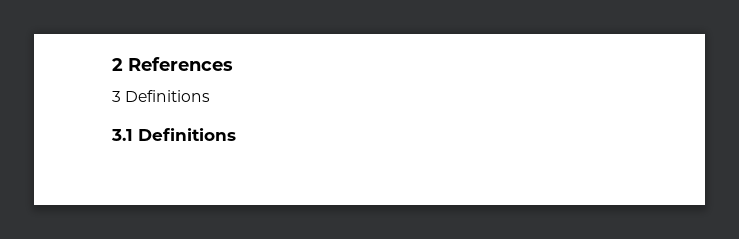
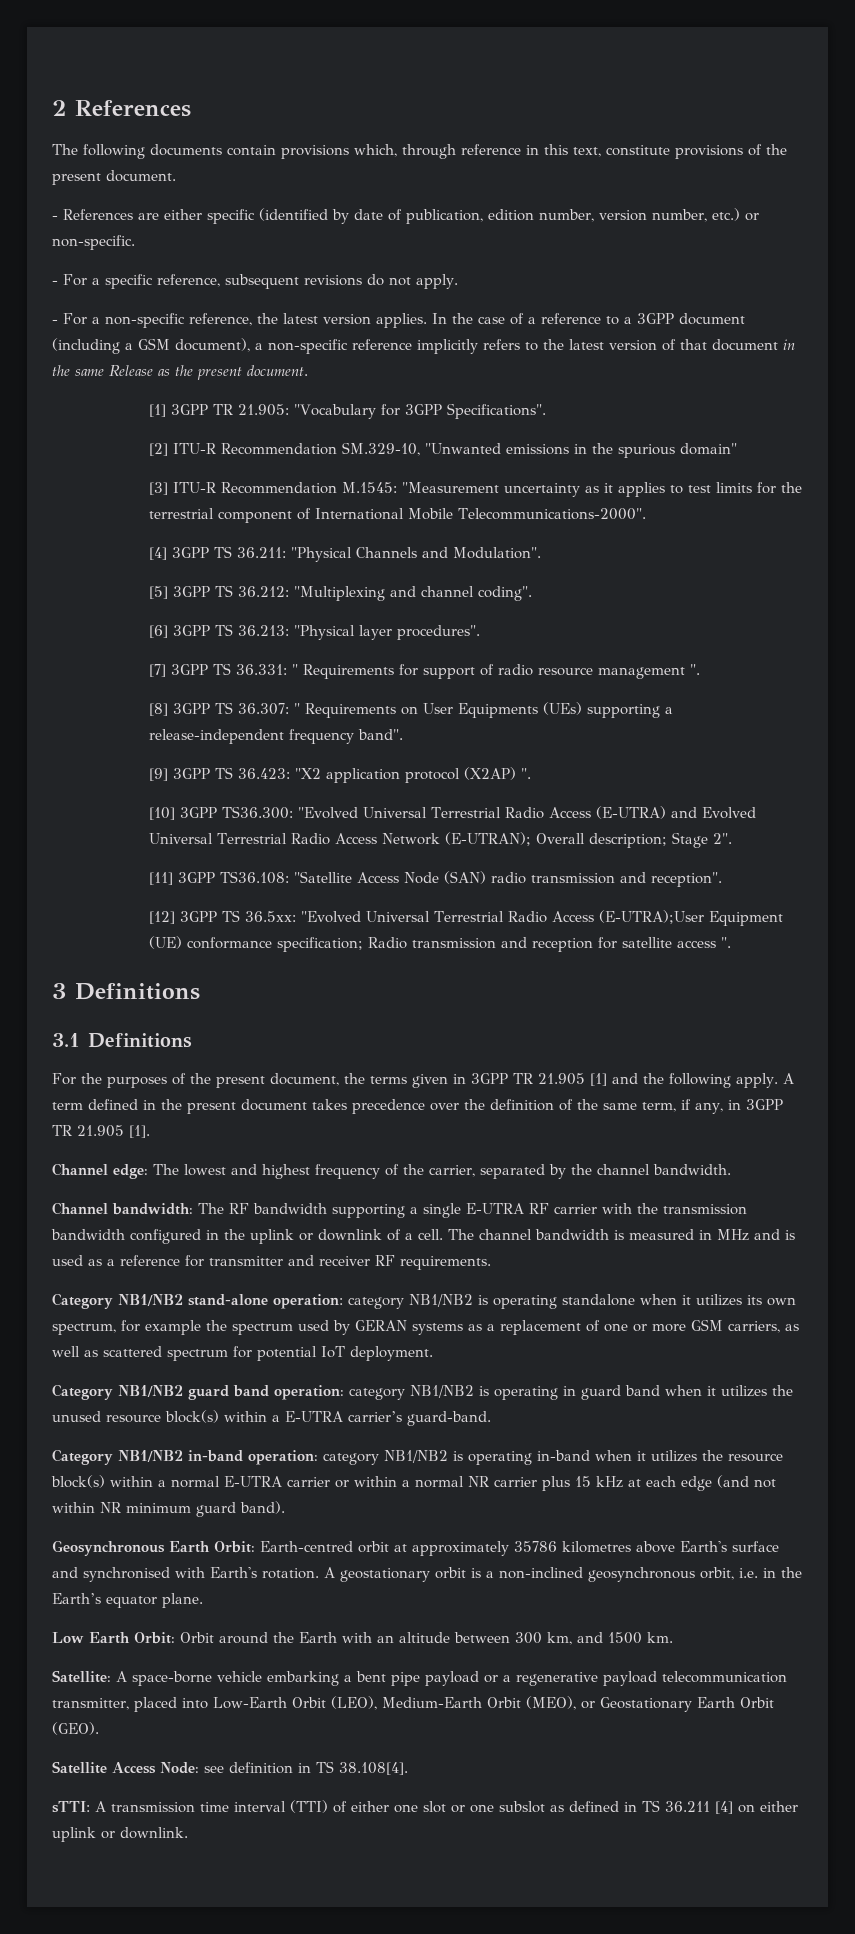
+ The following documents contain provisions which, through reference in this text, constitute provisions of the present document.
+ - References are either specific (identified by date of publication, edition number, version number, etc.) or non-specific.
+ - For a specific reference, subsequent revisions do not apply.
+ - For a non-specific reference, the latest version applies. In the case of a reference to a 3GPP document (including a GSM document), a non-specific reference implicitly refers to the latest version of that document in the same Release as the present document.
+ [1] 3GPP TR 21.905: "Vocabulary for 3GPP Specifications".
+ [2] ITU-R Recommendation SM.329-10, "Unwanted emissions in the spurious domain"
+ [3] ITU-R Recommendation M.1545: "Measurement uncertainty as it applies to test limits for the terrestrial component of International Mobile Telecommunications-2000".
+ [4] 3GPP TS 36.211: "Physical Channels and Modulation".
+ [5] 3GPP TS 36.212: "Multiplexing and channel coding".
+ [6] 3GPP TS 36.213: "Physical layer procedures".
+ [7] 3GPP TS 36.331: " Requirements for support of radio resource management ".
+ [8] 3GPP TS 36.307: " Requirements on User Equipments (UEs) supporting a release-independent frequency band".
+ [9] 3GPP TS 36.423: "X2 application protocol (X2AP) ".
+ [10] 3GPP TS36.300: "Evolved Universal Terrestrial Radio Access (E-UTRA) and Evolved Universal Terrestrial Radio Access Network (E-UTRAN); Overall description; Stage 2".
+ [11] 3GPP TS36.108: "Satellite Access Node (SAN) radio transmission and reception".
+ [12] 3GPP TS 36.5xx: "Evolved Universal Terrestrial Radio Access (E-UTRA);User Equipment (UE) conformance specification; Radio transmission and reception for satellite access ".
  3 Definitions
  3.1 Definitions
+ For the purposes of the present document, the terms given in 3GPP TR 21.905 [1] and the following apply. A term defined in the present document takes precedence over the definition of the same term, if any, in 3GPP TR 21.905 [1].
+ Channel edge: The lowest and highest frequency of the carrier, separated by the channel bandwidth.
+ Channel bandwidth: The RF bandwidth supporting a single E-UTRA RF carrier with the transmission bandwidth configured in the uplink or downlink of a cell. The channel bandwidth is measured in MHz and is used as a reference for transmitter and receiver RF requirements.
+ Category NB1/NB2 stand-alone operation: category NB1/NB2 is operating standalone when it utilizes its own spectrum, for example the spectrum used by GERAN systems as a replacement of one or more GSM carriers, as well as scattered spectrum for potential IoT deployment.
+ Category NB1/NB2 guard band operation: category NB1/NB2 is operating in guard band when it utilizes the unused resource block(s) within a E-UTRA carrier’s guard-band.
+ Category NB1/NB2 in-band operation: category NB1/NB2 is operating in-band when it utilizes the resource block(s) within a normal E-UTRA carrier or within a normal NR carrier plus 15 kHz at each edge (and not within NR minimum guard band).
+ Geosynchronous Earth Orbit: Earth-centred orbit at approximately 35786 kilometres above Earth's surface and synchronised with Earth's rotation. A geostationary orbit is a non-inclined geosynchronous orbit, i.e. in the Earth’s equator plane.
+ Low Earth Orbit: Orbit around the Earth with an altitude between 300 km, and 1500 km.
+ Satellite: A space-borne vehicle embarking a bent pipe payload or a regenerative payload telecommunication transmitter, placed into Low-Earth Orbit (LEO), Medium-Earth Orbit (MEO), or Geostationary Earth Orbit (GEO).
+ Satellite Access Node: see definition in TS 38.108[4].
+ sTTI: A transmission time interval (TTI) of either one slot or one subslot as defined in TS 36.211 [4] on either uplink or downlink.

